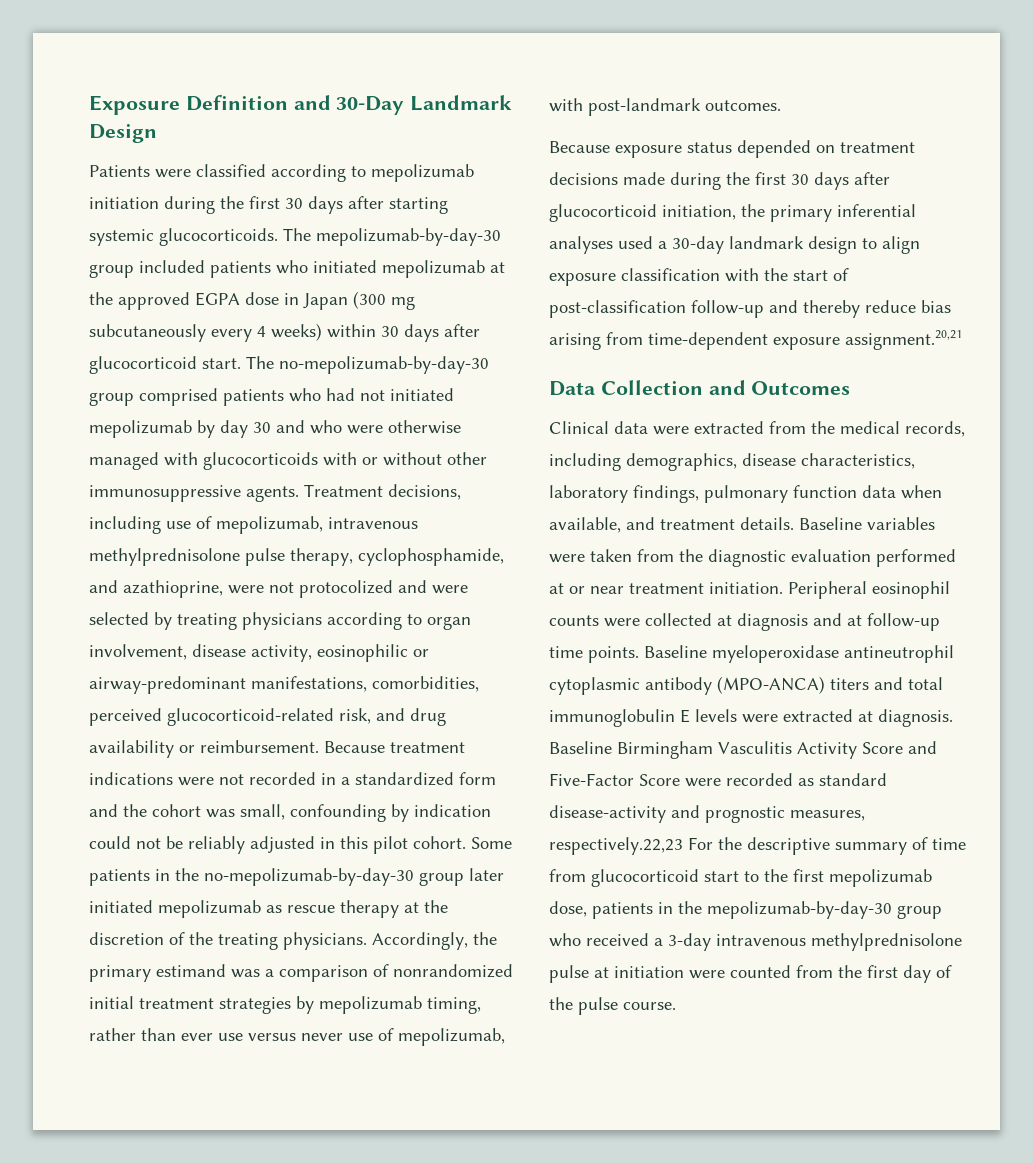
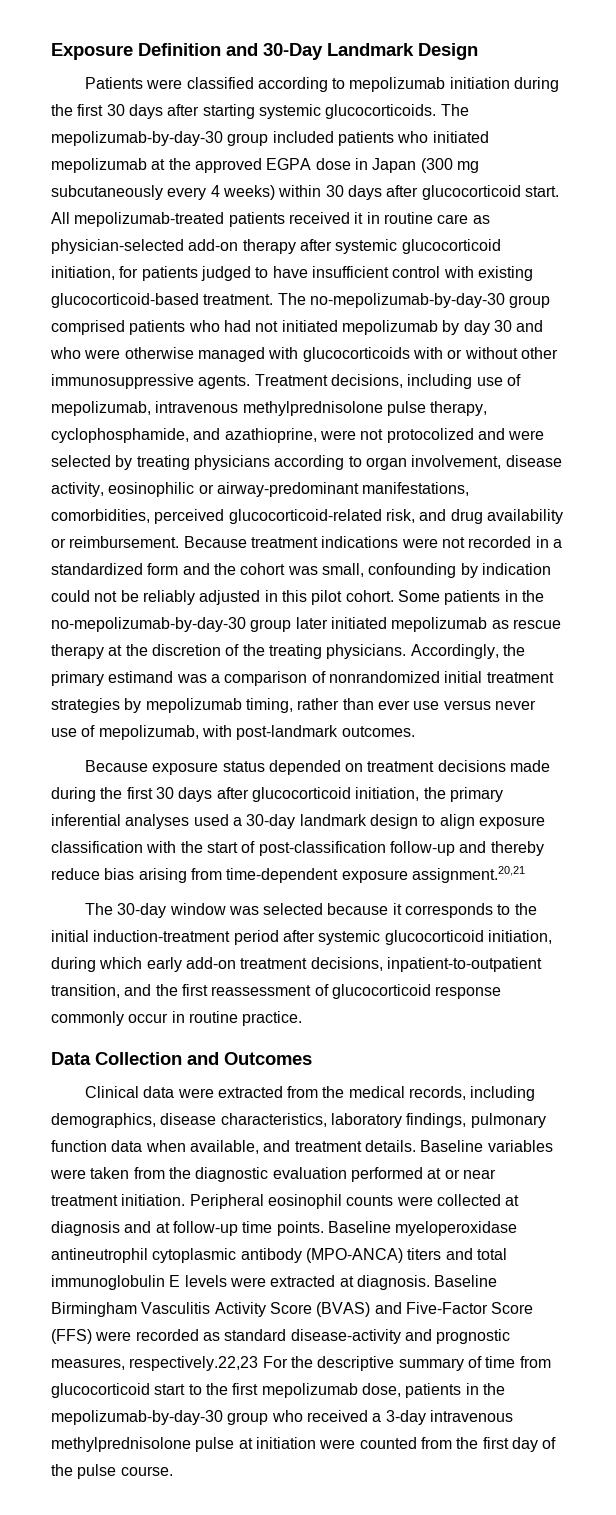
+ All mepolizumab-treated patients received it in routine care as physician-selected add-on therapy after systemic glucocorticoid initiation, for patients judged to have insufficient control with existing glucocorticoid-based treatment.
+ The 30-day window was selected because it corresponds to the initial induction-treatment period after systemic glucocorticoid initiation, during which early add-on treatment decisions, inpatient-to-outpatient transition, and the first reassessment of glucocorticoid response commonly occur in routine practice.
- Baseline Birmingham Vasculitis Activity Score and Five-Factor Score were recorded as standard disease-activity and prognostic measures, respectively.22,23 For the descriptive summary of time from glucocorticoid start to the first mepolizumab dose, patients in the mepolizumab-by-day-30 group who received a 3-day intravenous methylprednisolone pulse at initiation were counted from the first day of the pulse course.
+ Baseline Birmingham Vasculitis Activity Score (BVAS) and Five-Factor Score (FFS) were recorded as standard disease-activity and prognostic measures, respectively.22,23 For the descriptive summary of time from glucocorticoid start to the first mepolizumab dose, patients in the mepolizumab-by-day-30 group who received a 3-day intravenous methylprednisolone pulse at initiation were counted from the first day of the pulse course.

